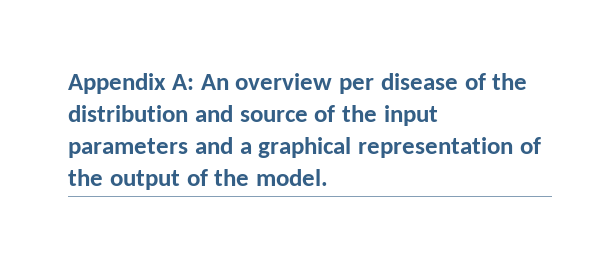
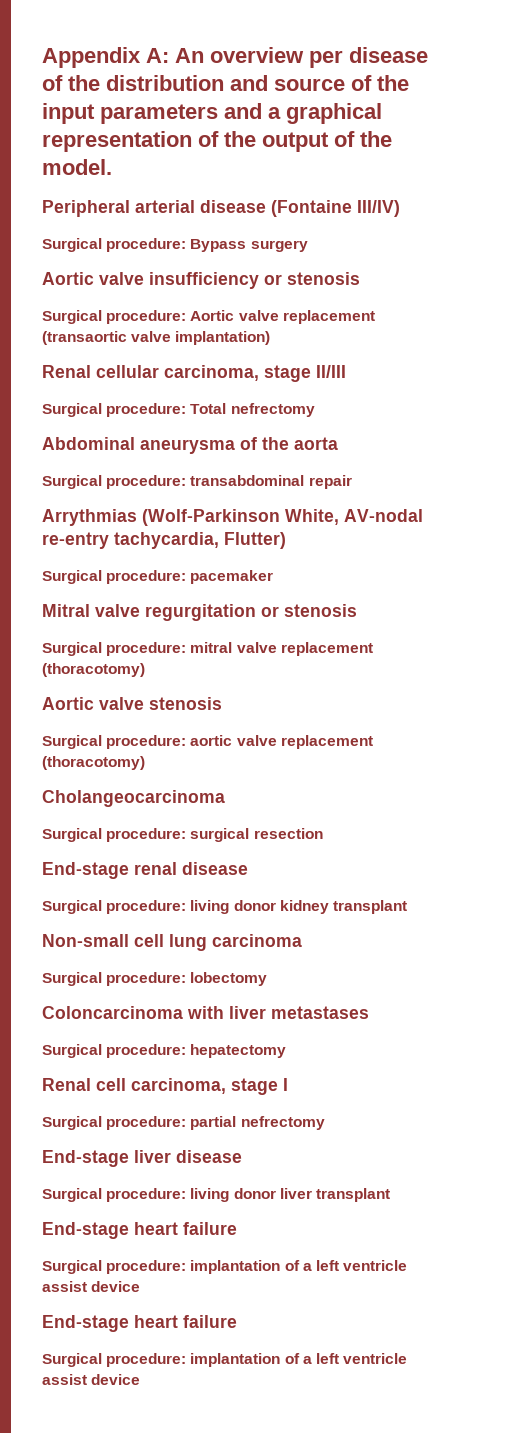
+ Peripheral arterial disease (Fontaine III/IV)
+ Surgical procedure: Bypass surgery
+ Aortic valve insufficiency or stenosis
+ Surgical procedure: Aortic valve replacement (transaortic valve implantation)
+ Renal cellular carcinoma, stage II/III
+ Surgical procedure: Total nefrectomy
+ Abdominal aneurysma of the aorta
+ Surgical procedure: transabdominal repair
+ Arrythmias (Wolf-Parkinson White, AV-nodal re-entry tachycardia, Flutter)
+ Surgical procedure: pacemaker
+ Mitral valve regurgitation or stenosis
+ Surgical procedure: mitral valve replacement (thoracotomy)
+ Aortic valve stenosis
+ Surgical procedure: aortic valve replacement (thoracotomy)
+ Cholangeocarcinoma
+ Surgical procedure: surgical resection
+ End-stage renal disease
+ Surgical procedure: living donor kidney transplant
+ Non-small cell lung carcinoma
+ Surgical procedure: lobectomy
+ Coloncarcinoma with liver metastases
+ Surgical procedure: hepatectomy
+ Renal cell carcinoma, stage I
+ Surgical procedure: partial nefrectomy
+ End-stage liver disease
+ Surgical procedure: living donor liver transplant
+ End-stage heart failure
+ Surgical procedure: implantation of a left ventricle assist device
+ End-stage heart failure
+ Surgical procedure: implantation of a left ventricle assist device

